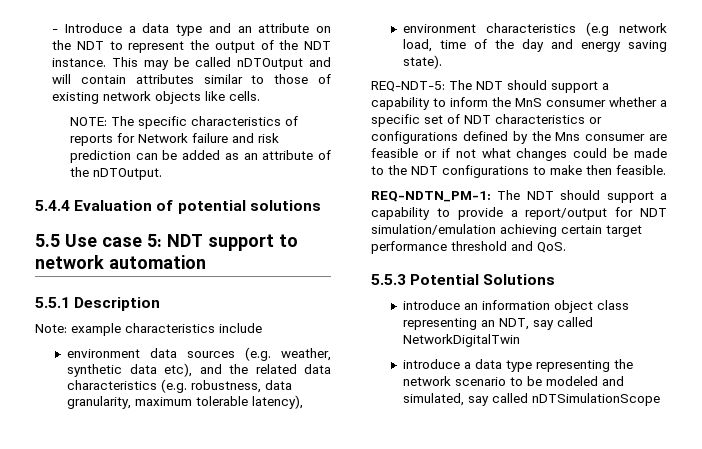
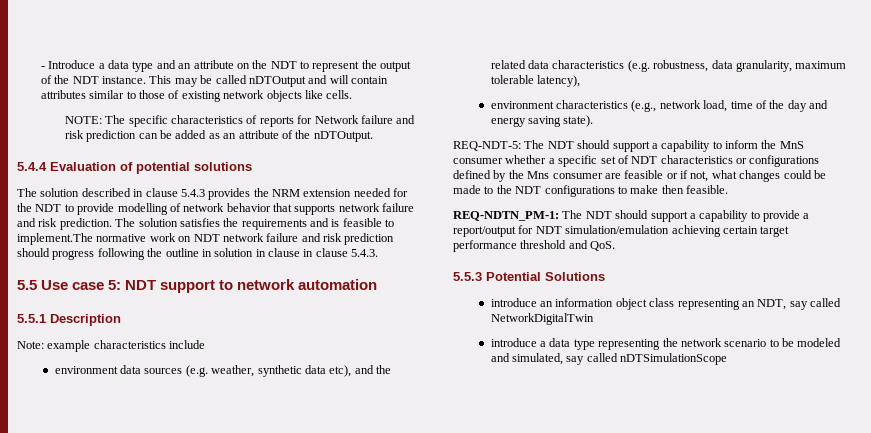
+ The solution described in clause 5.4.3 provides the NRM extension needed for the NDT to provide modelling of network behavior that supports network failure and risk prediction. The solution satisfies the requirements and is feasible to implement.The normative work on NDT network failure and risk prediction should progress following the outline in solution in clause in clause 5.4.3.
- environment characteristics (e.g network load, time of the day and energy saving state).
+ environment characteristics (e.g., network load, time of the day and energy saving state).
- REQ-NDT-5: The NDT should support a capability to inform the MnS consumer whether a specific set of NDT characteristics or configurations defined by the Mns consumer are feasible or if not what changes could be made to the NDT configurations to make then feasible.
+ REQ-NDT-5: The NDT should support a capability to inform the MnS consumer whether a specific set of NDT characteristics or configurations defined by the Mns consumer are feasible or if not, what changes could be made to the NDT configurations to make then feasible.

